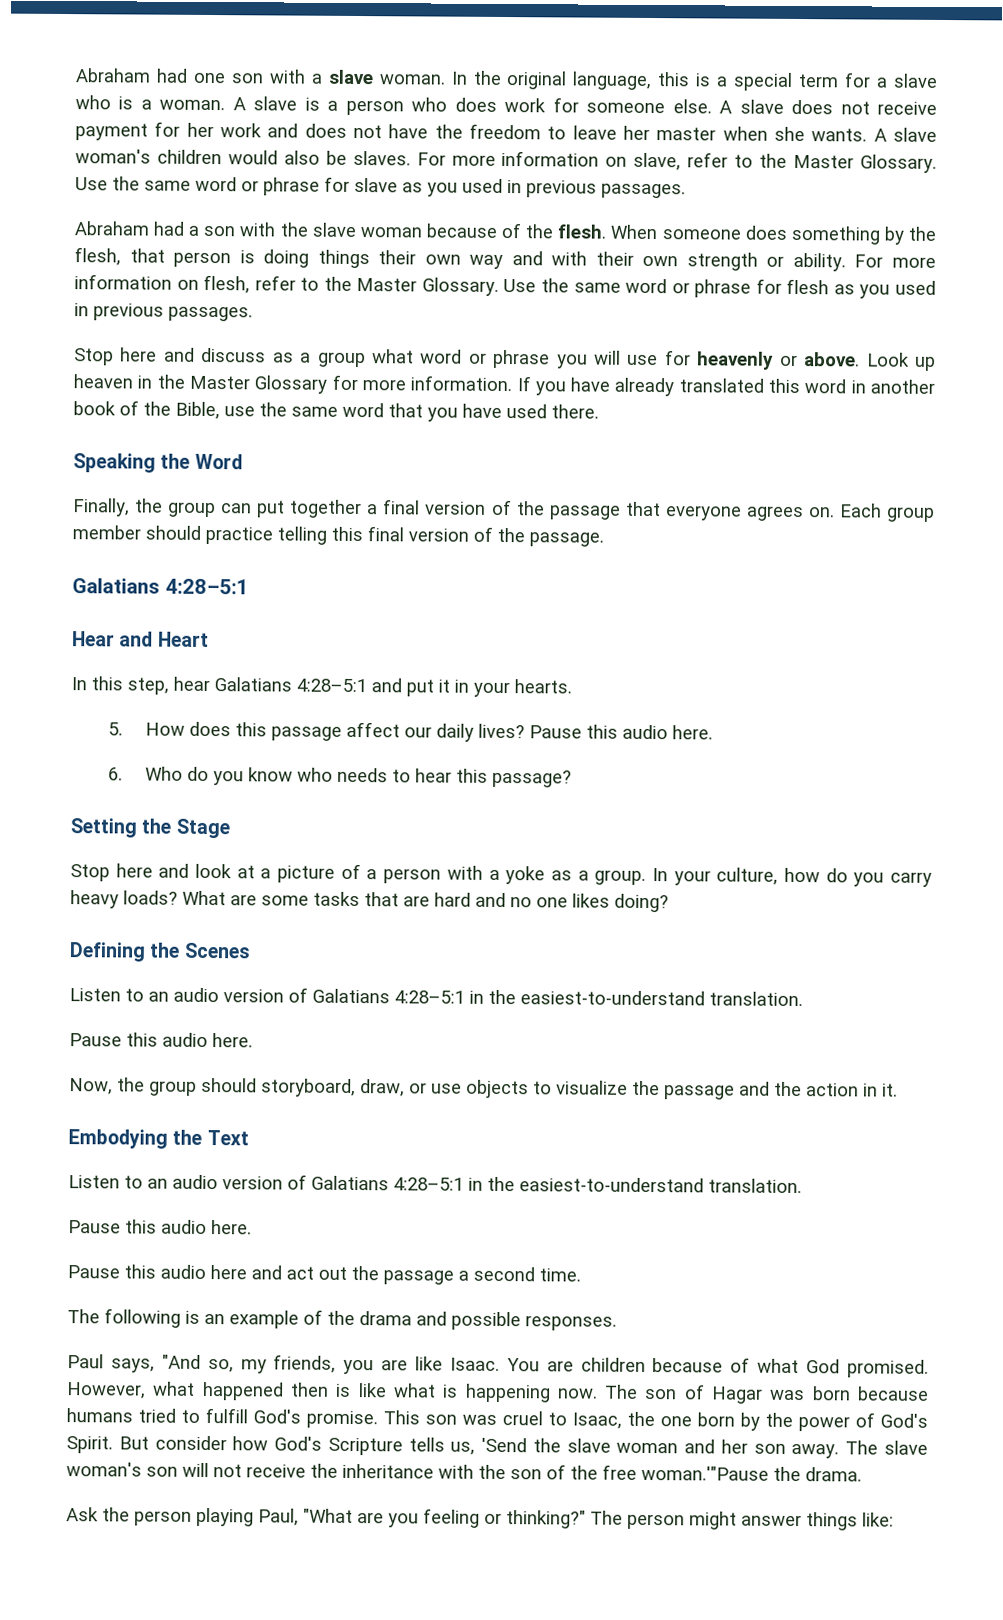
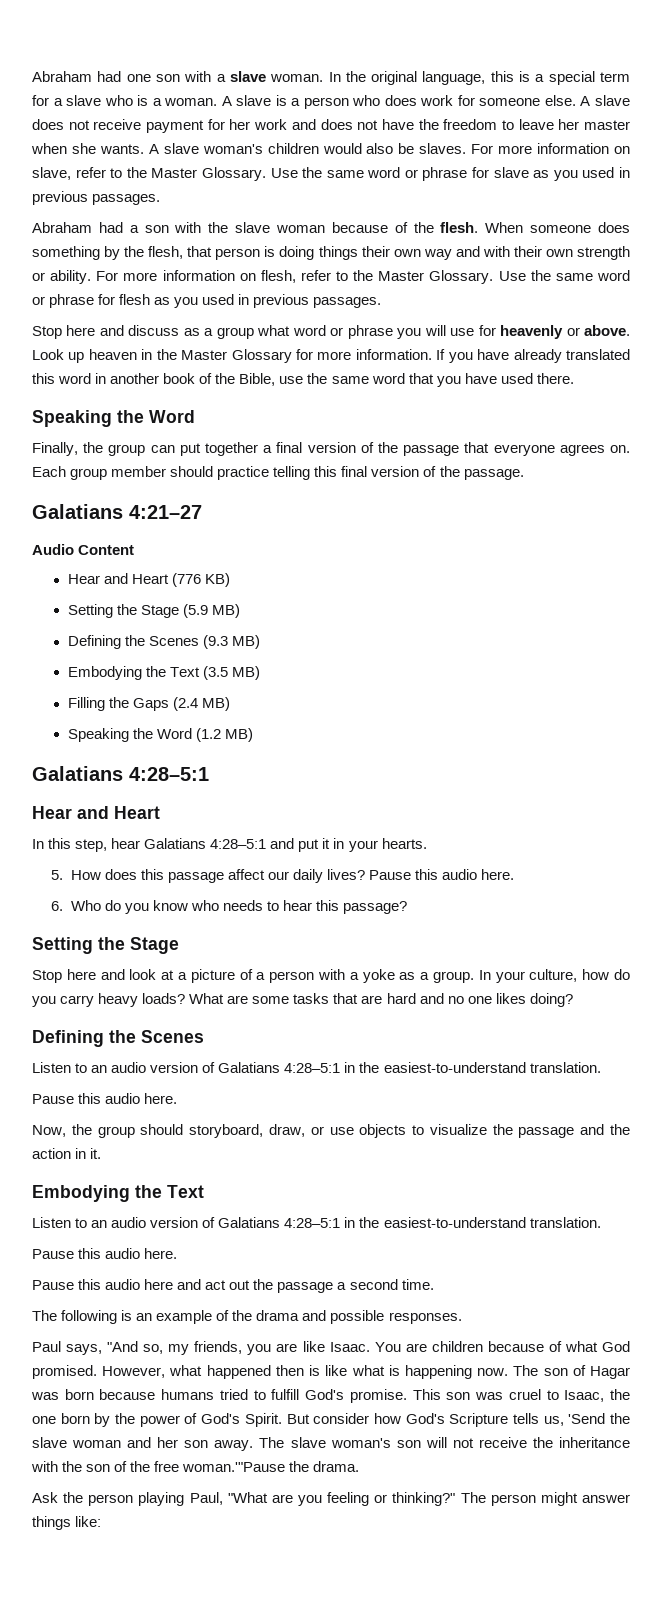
+ Galatians 4:21–27
+ Audio Content
+ Hear and Heart (776 KB)
+ Setting the Stage (5.9 MB)
+ Defining the Scenes (9.3 MB)
+ Embodying the Text (3.5 MB)
+ Filling the Gaps (2.4 MB)
+ Speaking the Word (1.2 MB)

